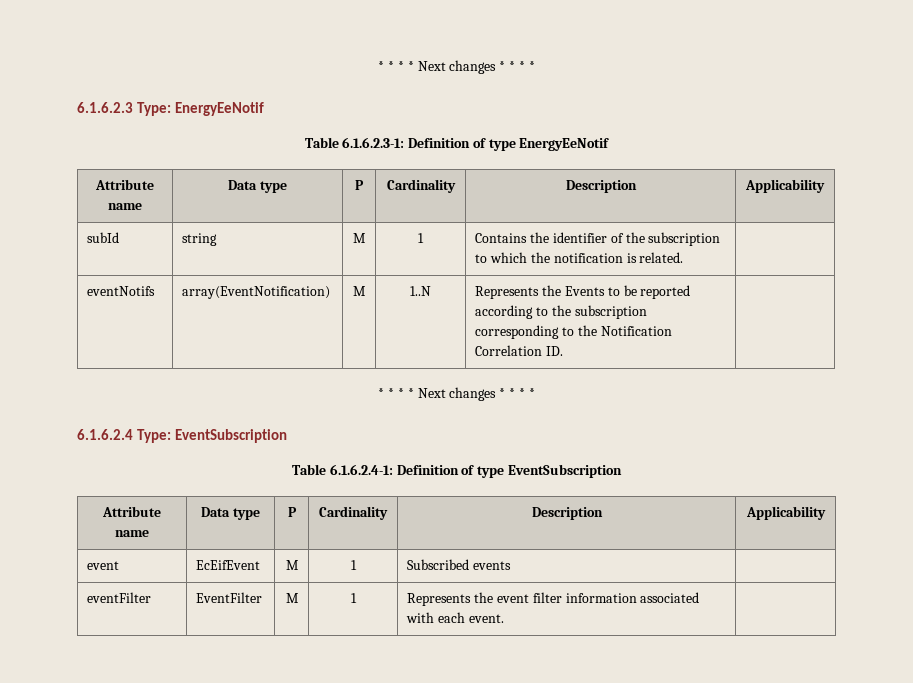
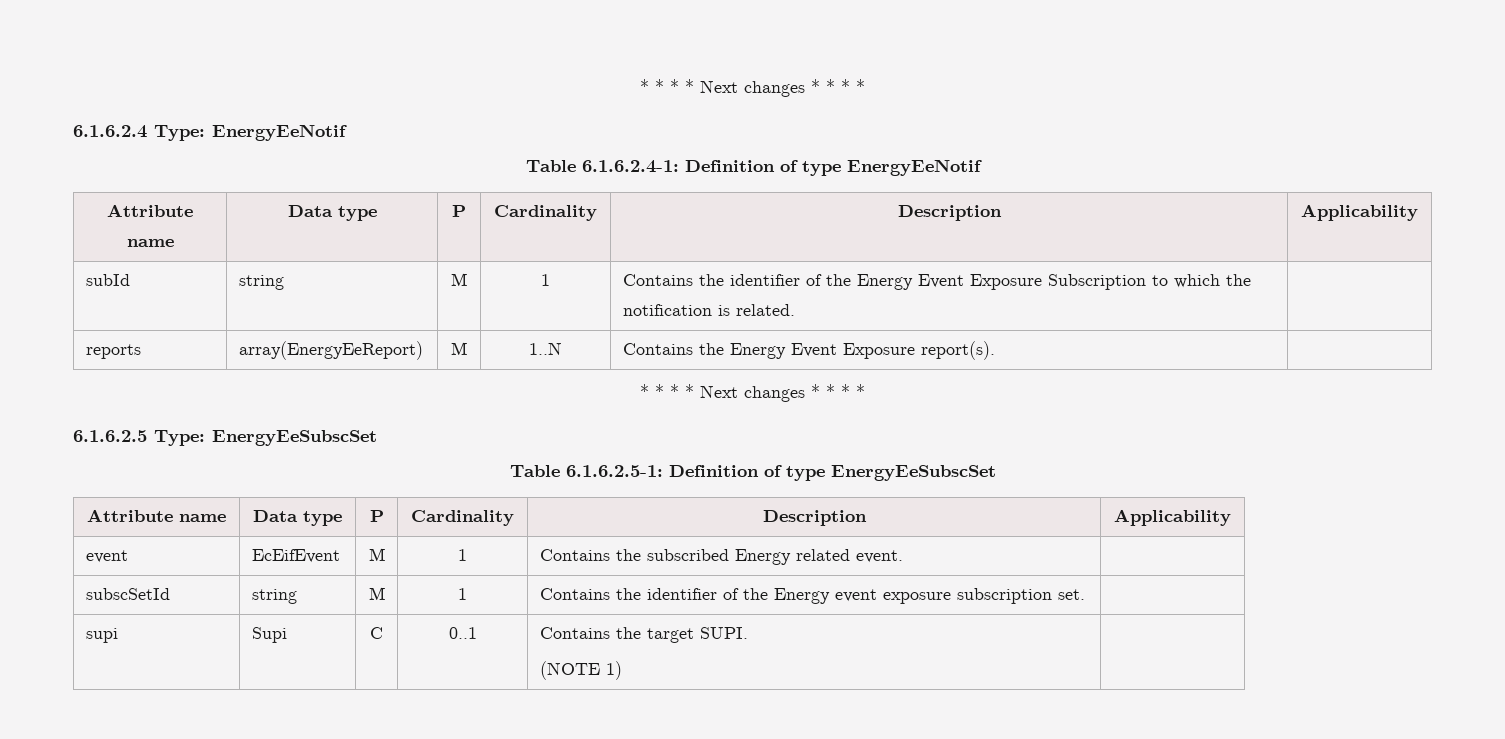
- 6.1.6.2.3 Type: EnergyEeNotif
+ 6.1.6.2.4 Type: EnergyEeNotif
- Table 6.1.6.2.3-1: Definition of type EnergyEeNotif
+ Table 6.1.6.2.4-1: Definition of type EnergyEeNotif
- subId | string | M | 1 | Contains the identifier of the subscription to which the notification is related. |
+ subId | string | M | 1 | Contains the identifier of the Energy Event Exposure Subscription to which the notification is related. |
- eventNotifs | array(EventNotification) | M | 1..N | Represents the Events to be reported according to the subscription corresponding to the Notification Correlation ID. |
+ reports | array(EnergyEeReport) | M | 1..N | Contains the Energy Event Exposure report(s). |
- 6.1.6.2.4 Type: EventSubscription
- Table 6.1.6.2.4-1: Definition of type EventSubscription
+ 6.1.6.2.5 Type: EnergyEeSubscSet
+ Table 6.1.6.2.5-1: Definition of type EnergyEeSubscSet
- event | EcEifEvent | M | 1 | Subscribed events |
- eventFilter | EventFilter | M | 1 | Represents the event filter information associated with each event. |
+ event | EcEifEvent | M | 1 | Contains the subscribed Energy related event. |
+ subscSetId | string | M | 1 | Contains the identifier of the Energy event exposure subscription set. |
+ supi | Supi | C | 0..1 | Contains the target SUPI.
+ (NOTE 1) |

